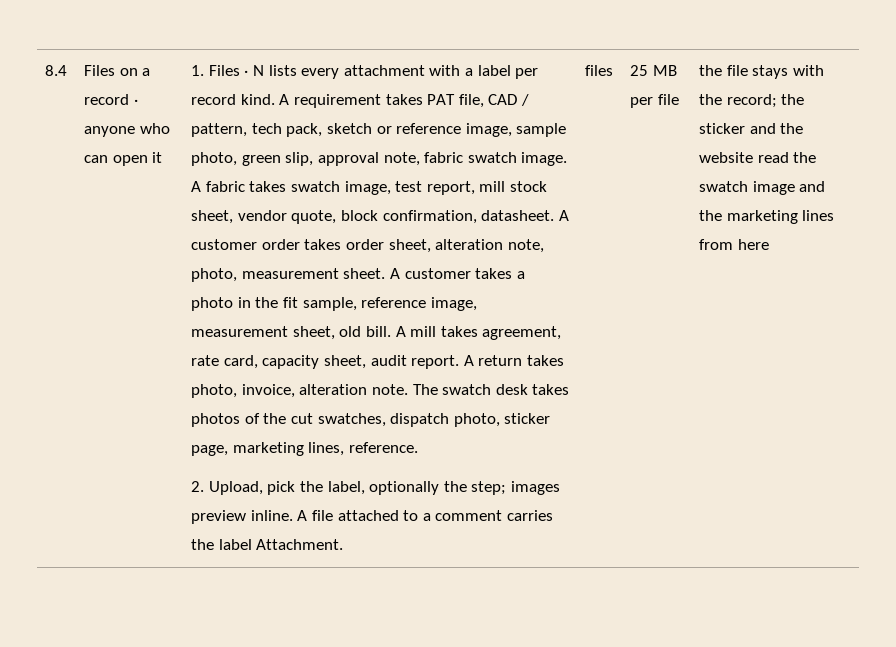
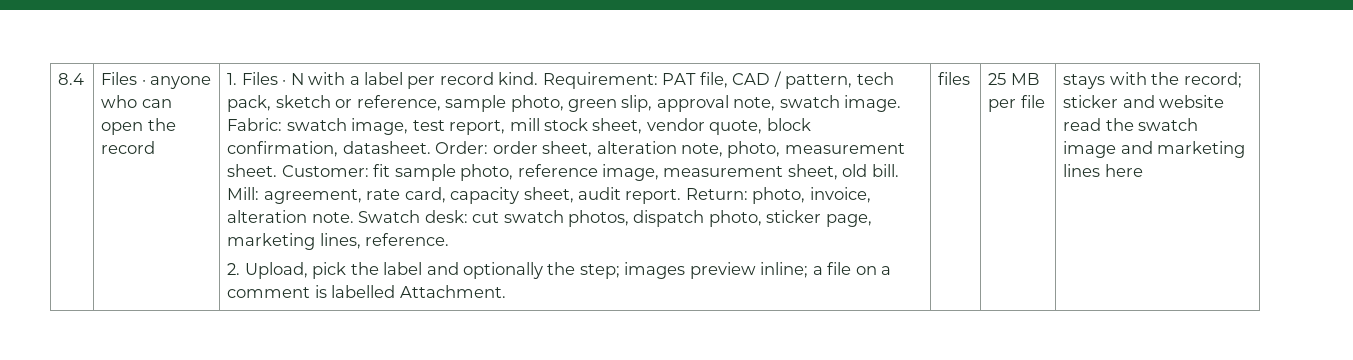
- Files on a record · anyone who can open it
+ Files · anyone who can open the record
- 1. Files · N lists every attachment with a label per record kind.
+ 1. Files · N with a label per record kind.
- A requirement takes PAT file, CAD / pattern, tech pack, sketch or reference image, sample photo, green slip, approval note, fabric swatch image.
+ Requirement: PAT file, CAD / pattern, tech pack, sketch or reference, sample photo, green slip, approval note, swatch image.
- A fabric takes swatch image, test report, mill stock sheet, vendor quote, block confirmation, datasheet.
+ Fabric: swatch image, test report, mill stock sheet, vendor quote, block confirmation, datasheet.
- A customer order takes order sheet, alteration note, photo, measurement sheet.
+ Order: order sheet, alteration note, photo, measurement sheet.
- A customer takes a photo in the fit sample, reference image, measurement sheet, old bill.
+ Customer: fit sample photo, reference image, measurement sheet, old bill.
- A mill takes agreement, rate card, capacity sheet, audit report.
+ Mill: agreement, rate card, capacity sheet, audit report.
- A return takes photo, invoice, alteration note.
+ Return: photo, invoice, alteration note.
- The swatch desk takes photos of the cut swatches, dispatch photo, sticker page, marketing lines, reference.
+ Swatch desk: cut swatch photos, dispatch photo, sticker page, marketing lines, reference.
- 2. Upload, pick the label, optionally the step; images preview inline. A file attached to a comment carries the label Attachment.
+ 2. Upload, pick the label and optionally the step; images preview inline; a file on a comment is labelled Attachment.
- the file stays with the record; the sticker and the website read the swatch image and the marketing lines from here
+ stays with the record; sticker and website read the swatch image and marketing lines here

